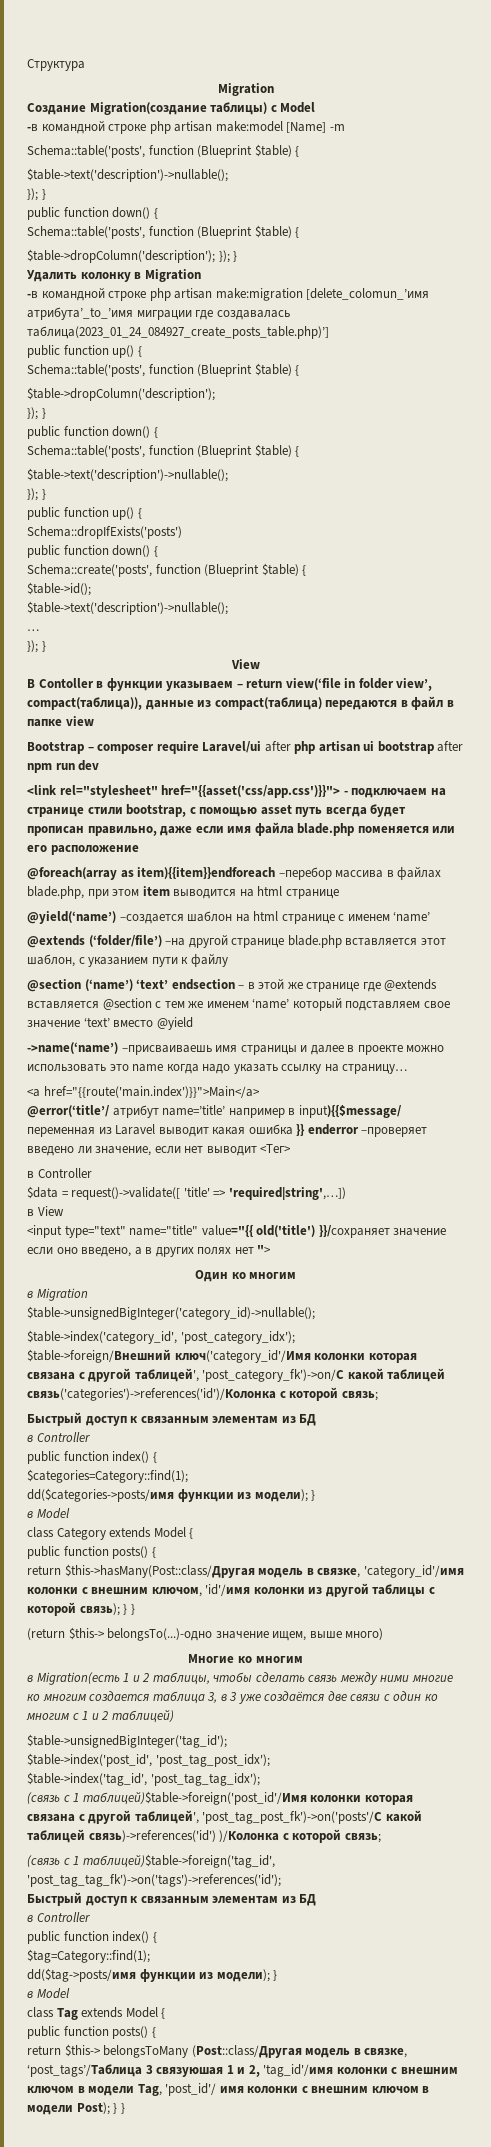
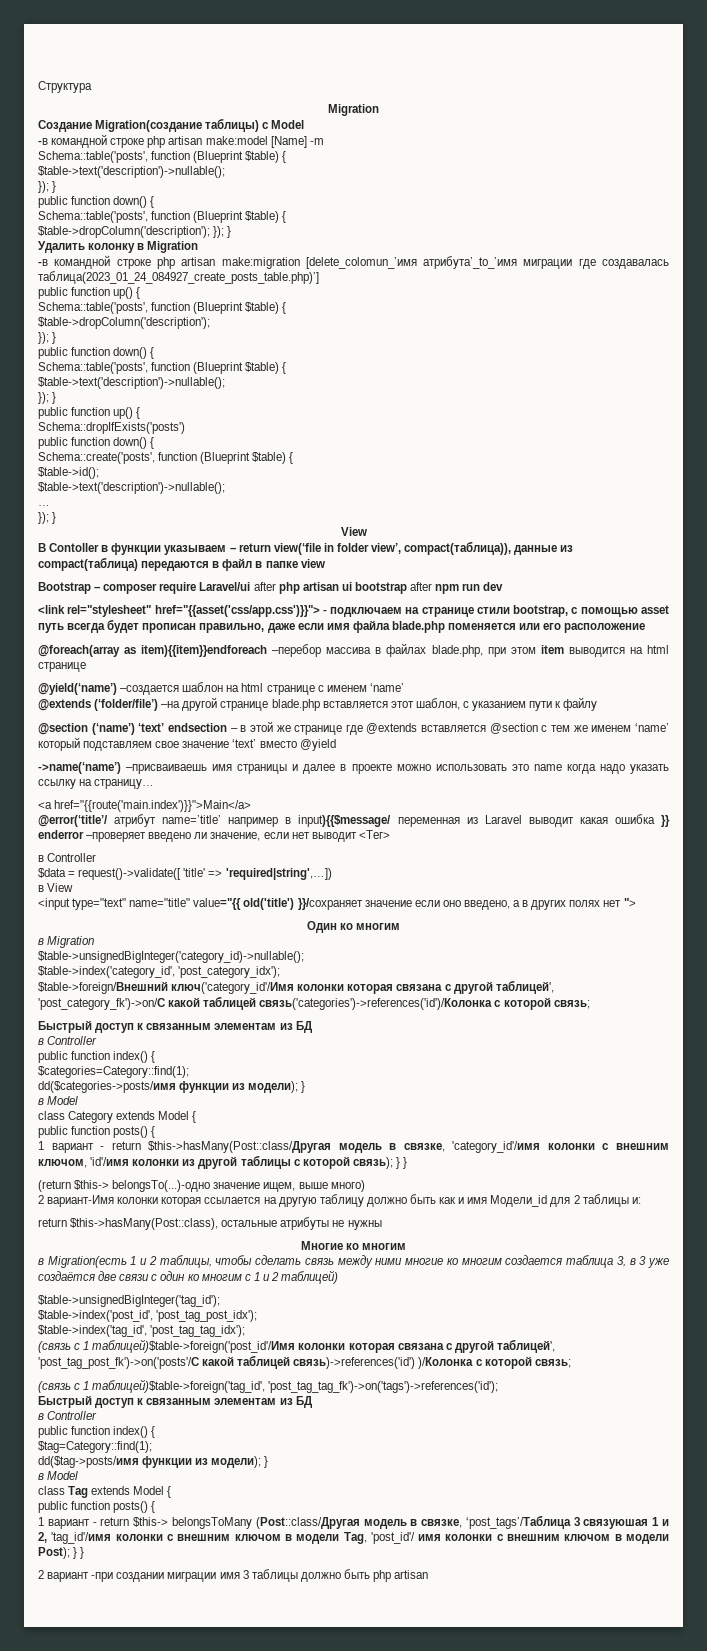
- return $this->hasMany(Post::class/Другая модель в связке, 'category_id'/имя колонки с внешним ключом, 'id'/имя колонки из другой таблицы с которой связь); } }
+ 1 вариант - return $this->hasMany(Post::class/Другая модель в связке, 'category_id'/имя колонки с внешним ключом, 'id'/имя колонки из другой таблицы с которой связь); } }
+ 2 вариант-Имя колонки которая ссылается на другую таблицу должно быть как и имя Модели_id для 2 таблицы и:
+ return $this->hasMany(Post::class), остальные атрибуты не нужны
- return $this-> belongsToMany (Post::class/Другая модель в связке, ‘post_tags’/Таблица 3 связуюшая 1 и 2, 'tag_id'/имя колонки с внешним ключом в модели Tag, 'post_id'/ имя колонки с внешним ключом в модели Post); } }
+ 1 вариант - return $this-> belongsToMany (Post::class/Другая модель в связке, ‘post_tags’/Таблица 3 связуюшая 1 и 2, 'tag_id'/имя колонки с внешним ключом в модели Tag, 'post_id'/ имя колонки с внешним ключом в модели Post); } }
+ 2 вариант -при создании миграции имя 3 таблицы должно быть php artisan

